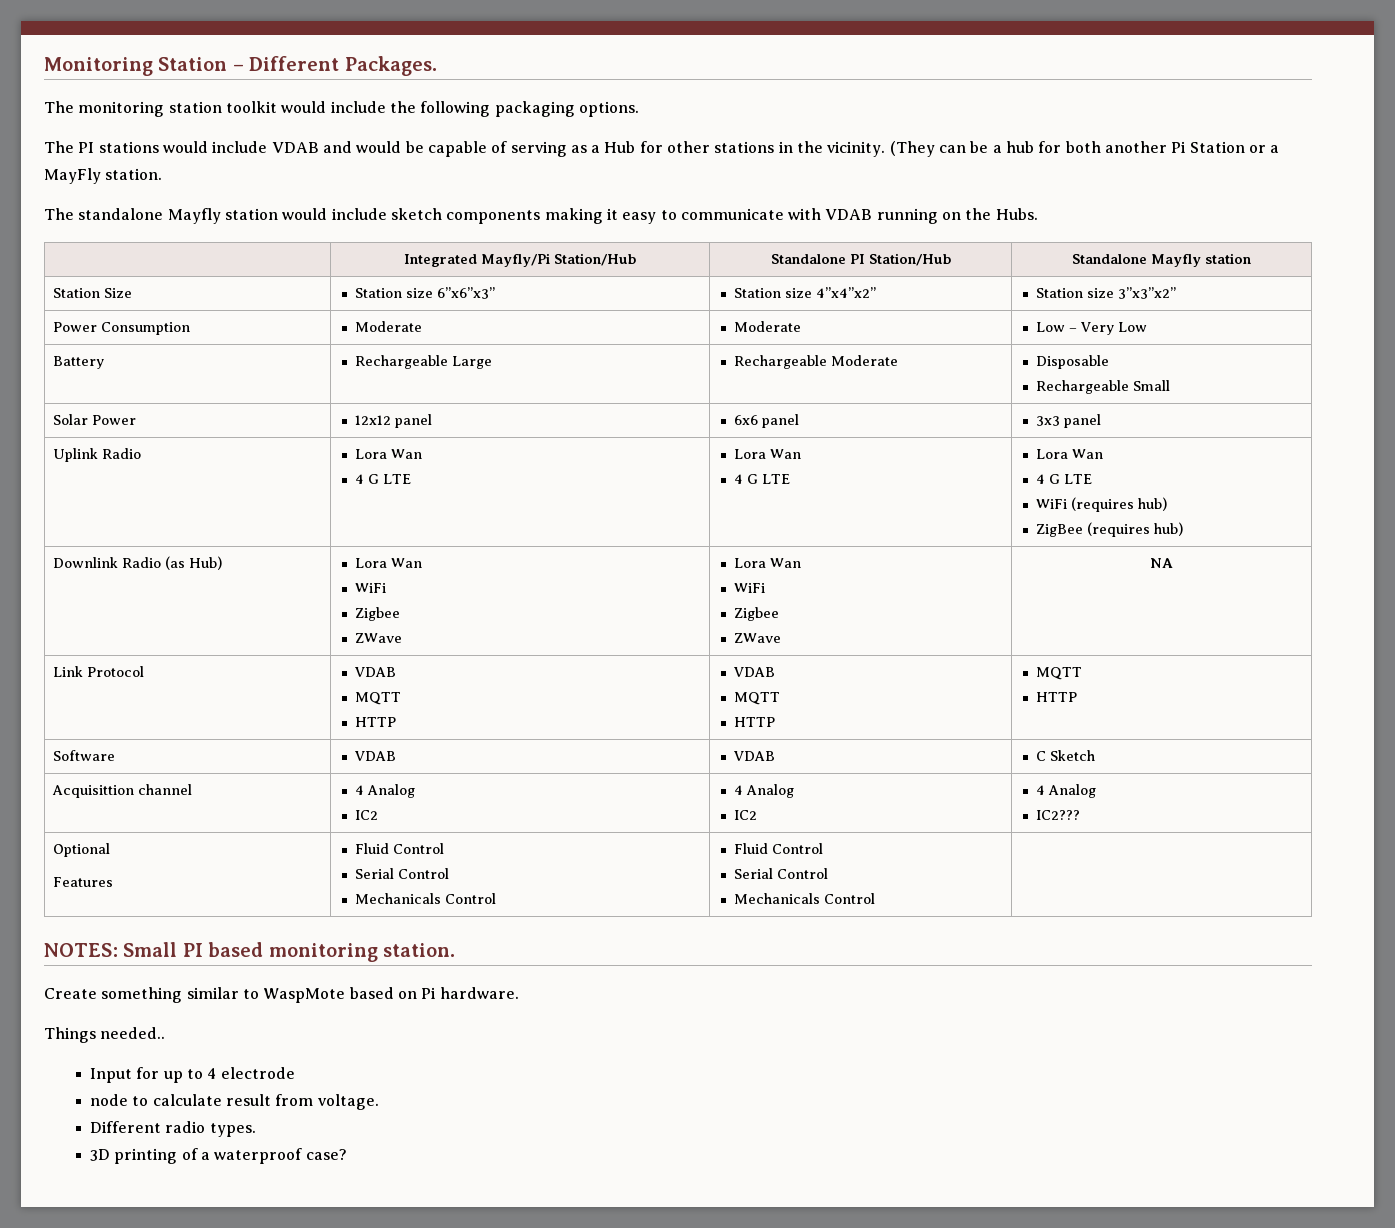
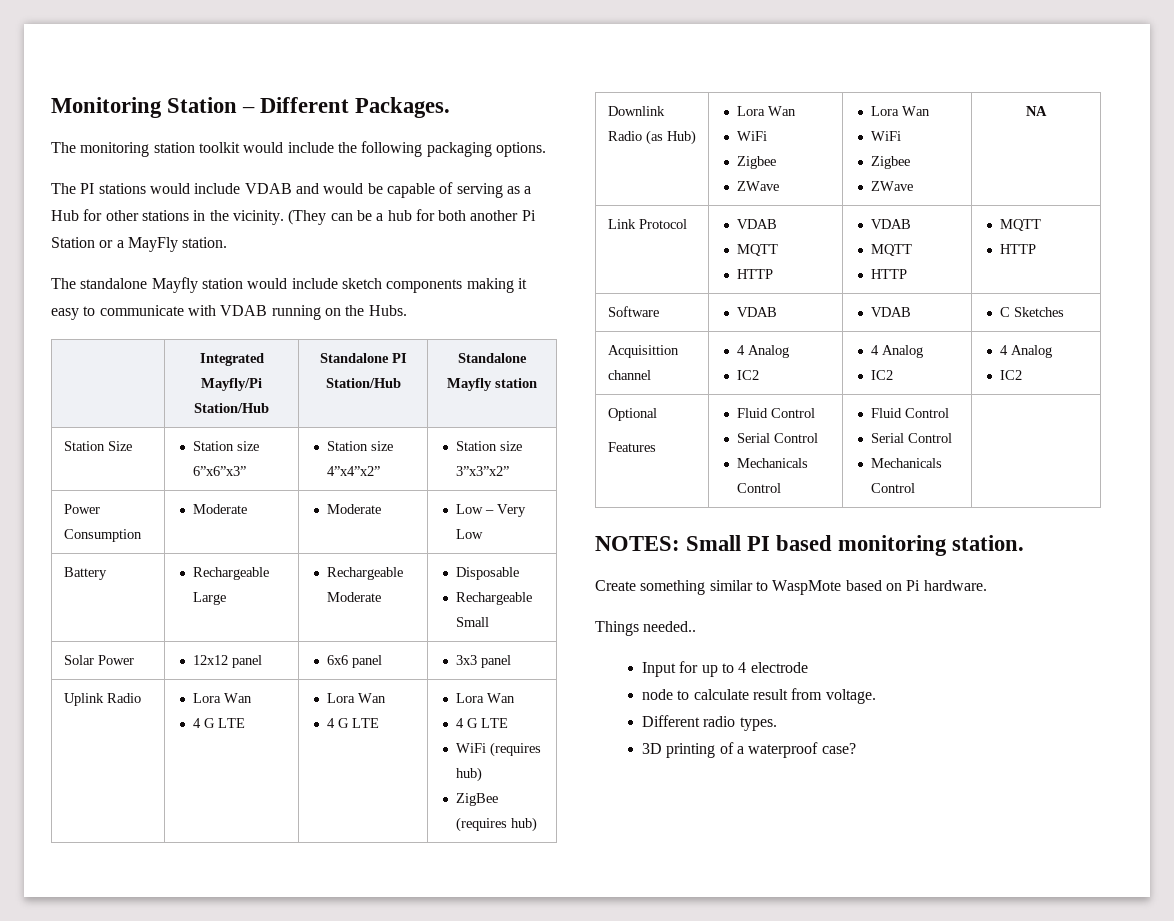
- Software | VDAB | VDAB | C Sketch
+ Software | VDAB | VDAB | C Sketches
  Acquisittion channel | 4 Analog
  IC2 | 4 Analog
  IC2 | 4 Analog
- IC2???
+ IC2

